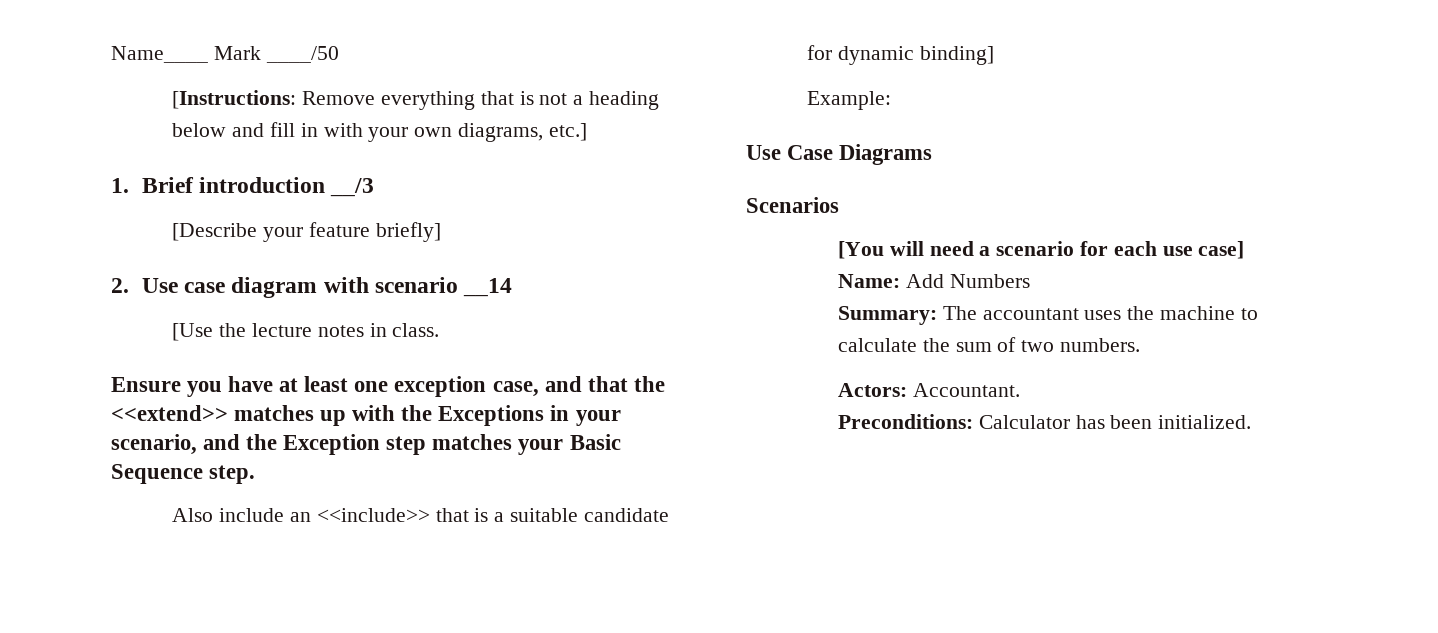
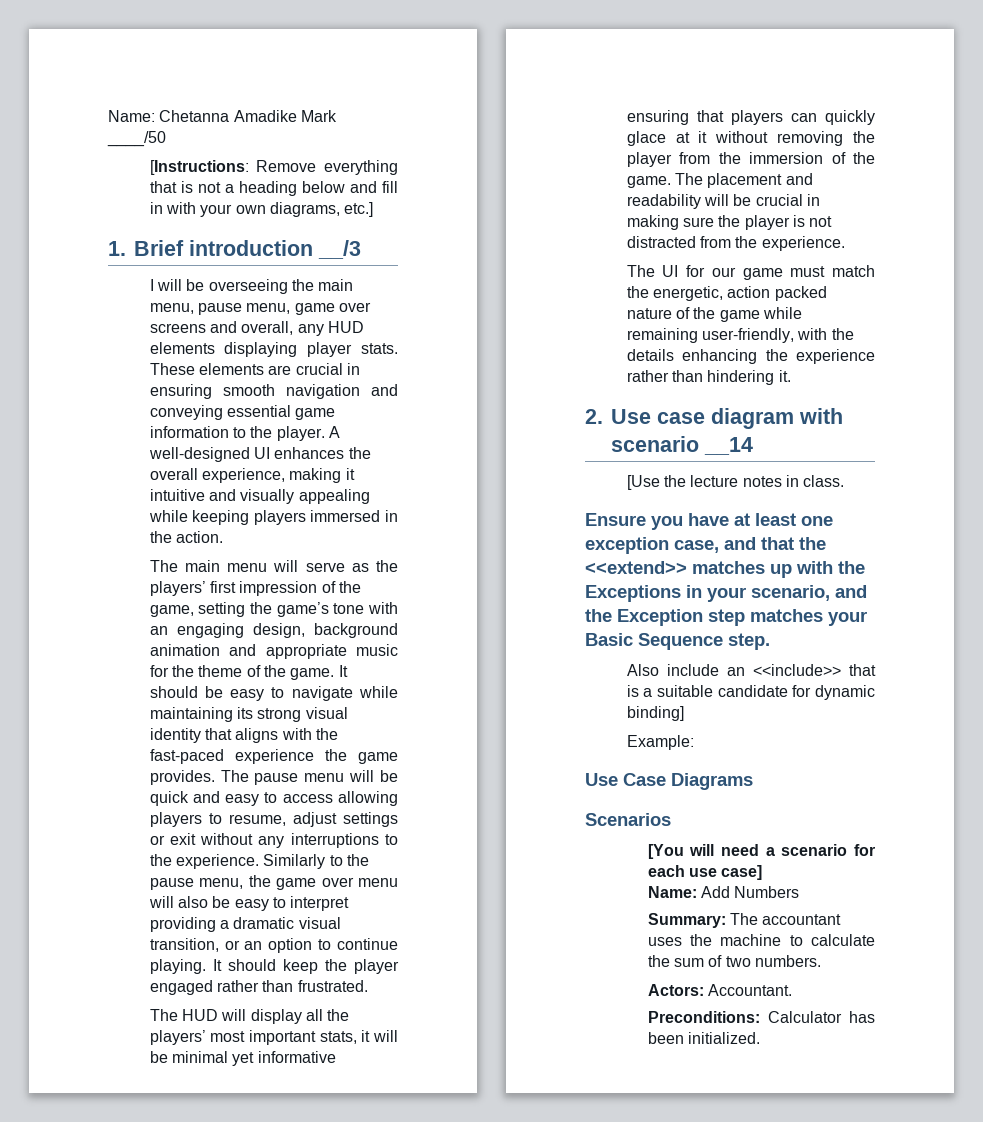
- Name____ Mark ____/50
+ Name: Chetanna Amadike Mark ____/50
- [Describe your feature briefly]
+ I will be overseeing the main menu, pause menu, game over screens and overall, any HUD elements displaying player stats. These elements are crucial in ensuring smooth navigation and conveying essential game information to the player. A well-designed UI enhances the overall experience, making it intuitive and visually appealing while keeping players immersed in the action.
+ The main menu will serve as the players’ first impression of the game, setting the game’s tone with an engaging design, background animation and appropriate music for the theme of the game. It should be easy to navigate while maintaining its strong visual identity that aligns with the fast-paced experience the game provides. The pause menu will be quick and easy to access allowing players to resume, adjust settings or exit without any interruptions to the experience. Similarly to the pause menu, the game over menu will also be easy to interpret providing a dramatic visual transition, or an option to continue playing. It should keep the player engaged rather than frustrated.
+ The HUD will display all the players’ most important stats, it will be minimal yet informative ensuring that players can quickly glace at it without removing the player from the immersion of the game. The placement and readability will be crucial in making sure the player is not distracted from the experience.
+ The UI for our game must match the energetic, action packed nature of the game while remaining user-friendly, with the details enhancing the experience rather than hindering it.

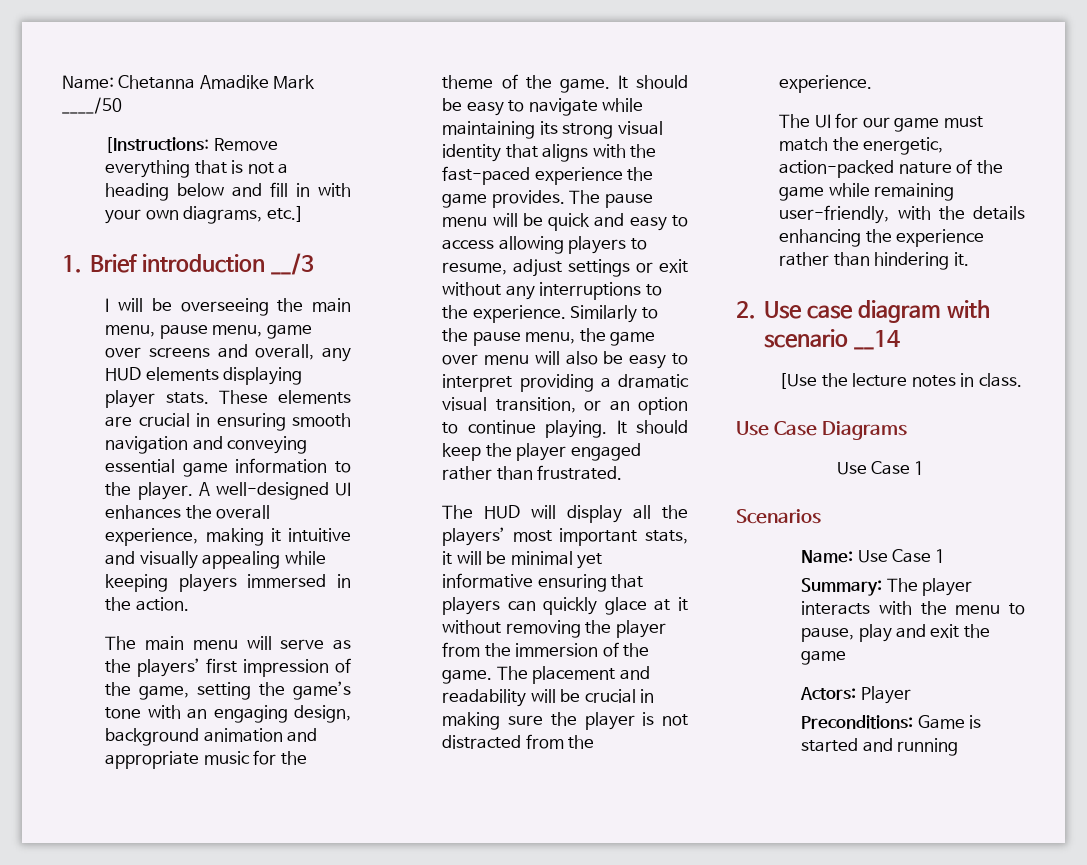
- The UI for our game must match the energetic, action packed nature of the game while remaining user-friendly, with the details enhancing the experience rather than hindering it.
+ The UI for our game must match the energetic, action-packed nature of the game while remaining user-friendly, with the details enhancing the experience rather than hindering it.
- Ensure you have at least one exception case, and that the <<extend>> matches up with the Exceptions in your scenario, and the Exception step matches your Basic Sequence step.
- Also include an <<include>> that is a suitable candidate for dynamic binding]
- Example:
  Use Case Diagrams
+ Use Case 1
  Scenarios
- [You will need a scenario for each use case]
- Name: Add Numbers
- Summary: The accountant uses the machine to calculate the sum of two numbers.
+ Name: Use Case 1
+ Summary: The player interacts with the menu to pause, play and exit the game
- Actors: Accountant.
+ Actors: Player
- Preconditions: Calculator has been initialized.
+ Preconditions: Game is started and running

